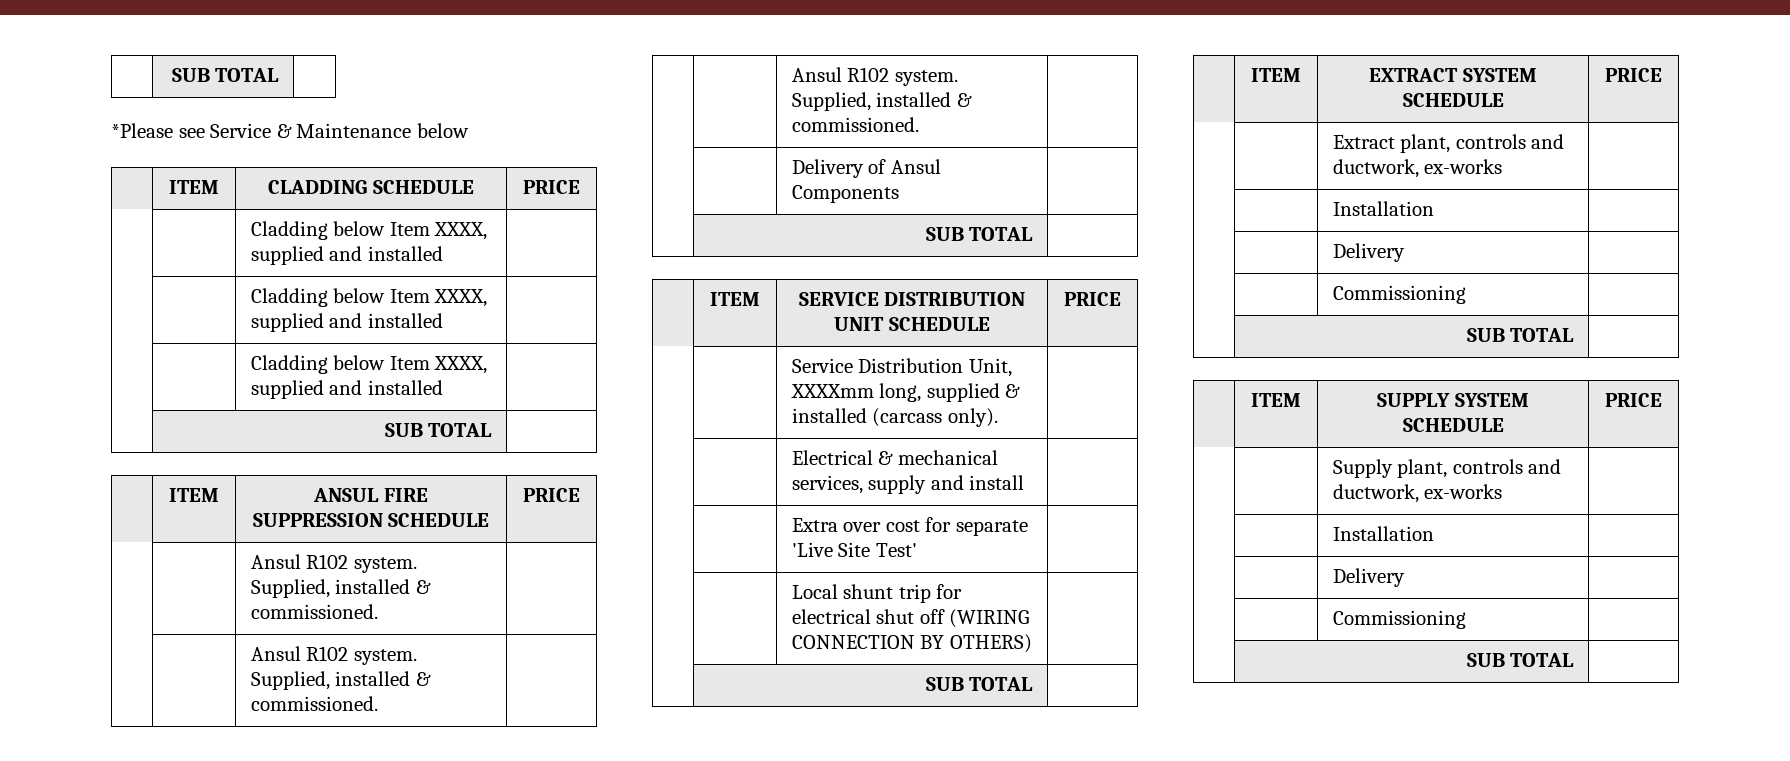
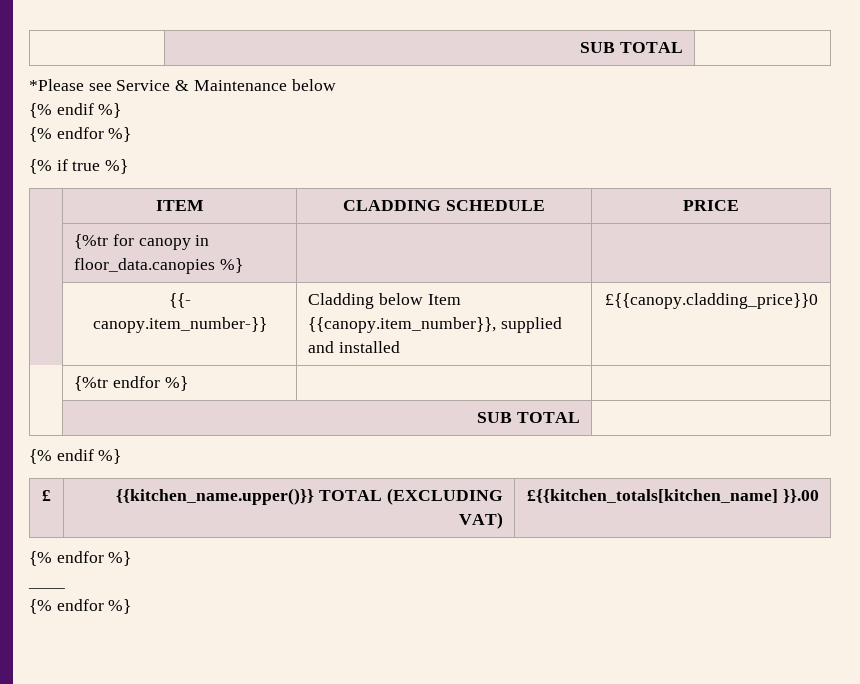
  *Please see Service & Maintenance below
+ {% endif %}
+ {% endfor %}
+ {% if true %}
  | ITEM | CLADDING SCHEDULE | PRICE
- | | Cladding below Item XXXX, supplied and installed |
- | | Cladding below Item XXXX, supplied and installed |
- | | Cladding below Item XXXX, supplied and installed |
+ | {%tr for canopy in floor_data.canopies %} | |
+ | {{-
+ canopy.item_number-}} | Cladding below Item {{canopy.item_number}}, supplied and installed | £{{canopy.cladding_price}}0
+ | {%tr endfor %} | |
  | SUB TOTAL |
- | ITEM | ANSUL FIRE SUPPRESSION SCHEDULE | PRICE
- | | Ansul R102 system. Supplied, installed & commissioned. |
- | | Ansul R102 system. Supplied, installed & commissioned. |
- | | Ansul R102 system. Supplied, installed & commissioned. |
- | | Delivery of Ansul Components |
- | SUB TOTAL |
- | ITEM | SERVICE DISTRIBUTION UNIT SCHEDULE | PRICE
- | | Service Distribution Unit, XXXXmm long, supplied & installed (carcass only). |
- | | Electrical & mechanical services, supply and install |
- | | Extra over cost for separate 'Live Site Test' |
- | | Local shunt trip for electrical shut off (WIRING CONNECTION BY OTHERS) |
- | SUB TOTAL |
- | ITEM | EXTRACT SYSTEM SCHEDULE | PRICE
- | | Extract plant, controls and ductwork, ex-works |
- | | Installation |
- | | Delivery |
- | | Commissioning |
- | SUB TOTAL |
- | ITEM | SUPPLY SYSTEM SCHEDULE | PRICE
- | | Supply plant, controls and ductwork, ex-works |
- | | Installation |
- | | Delivery |
- | | Commissioning |
- | SUB TOTAL |
+ {% endif %}
+ £ | {{kitchen_name.upper()}} TOTAL (EXCLUDING VAT) | £{{kitchen_totals[kitchen_name] }}.00
+ {% endfor %}
+ ____
+ {% endfor %}

